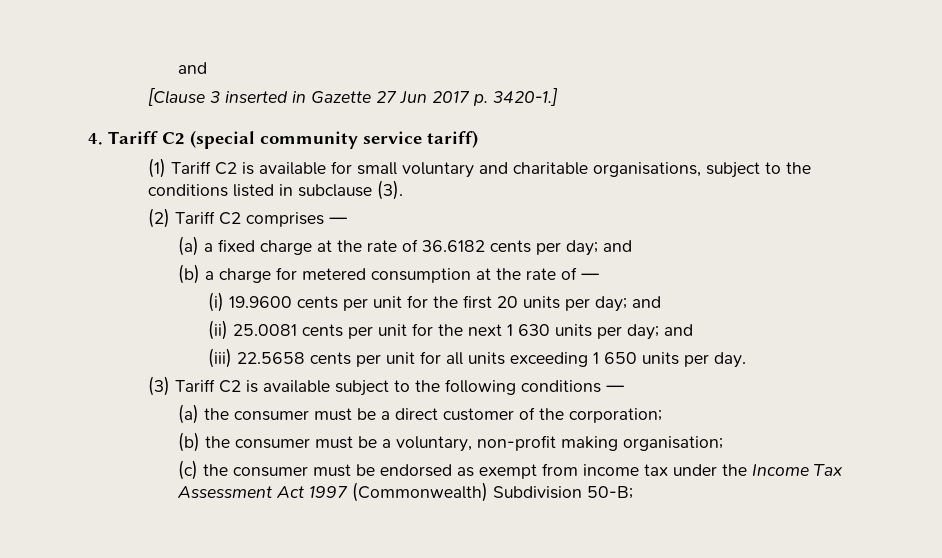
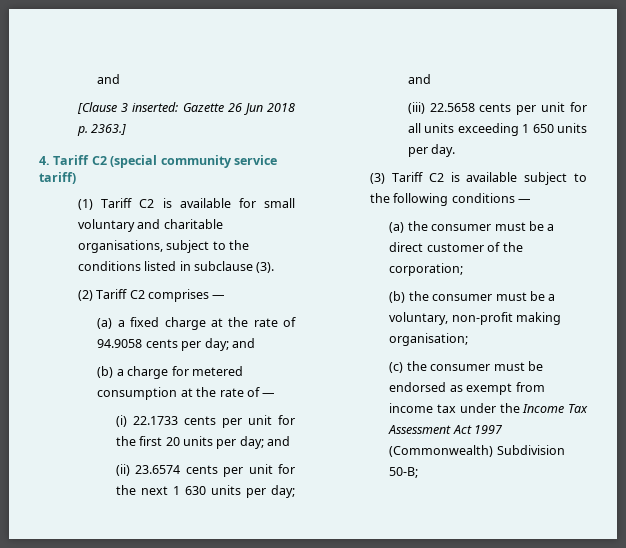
- [Clause 3 inserted in Gazette 27 Jun 2017 p. 3420-1.]
+ [Clause 3 inserted: Gazette 26 Jun 2018 p. 2363.]
- (a) a fixed charge at the rate of 36.6182 cents per day; and
+ (a) a fixed charge at the rate of 94.9058 cents per day; and
- (i) 19.9600 cents per unit for the first 20 units per day; and
+ (i) 22.1733 cents per unit for the first 20 units per day; and
- (ii) 25.0081 cents per unit for the next 1 630 units per day; and
+ (ii) 23.6574 cents per unit for the next 1 630 units per day; and

